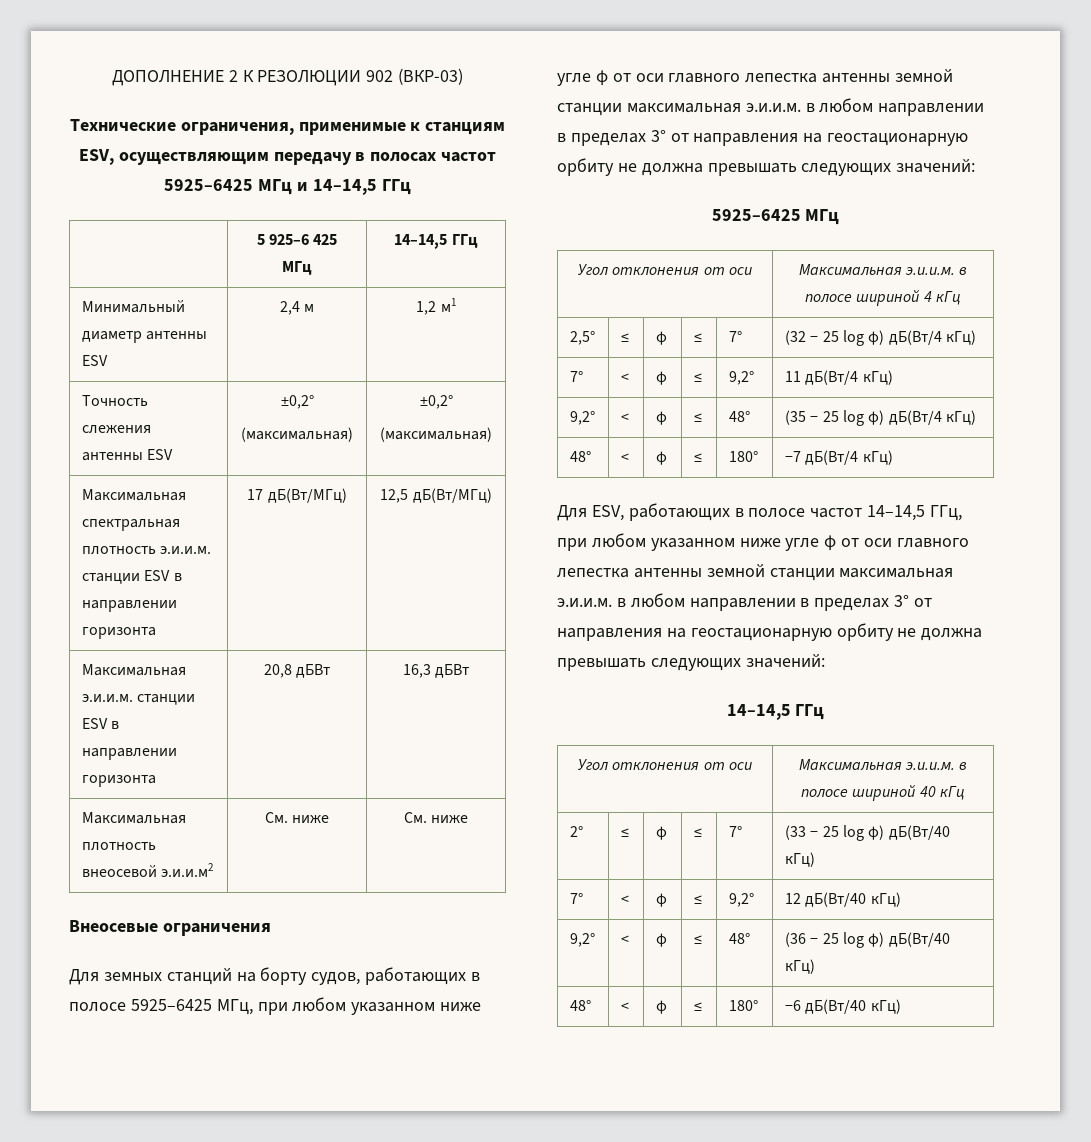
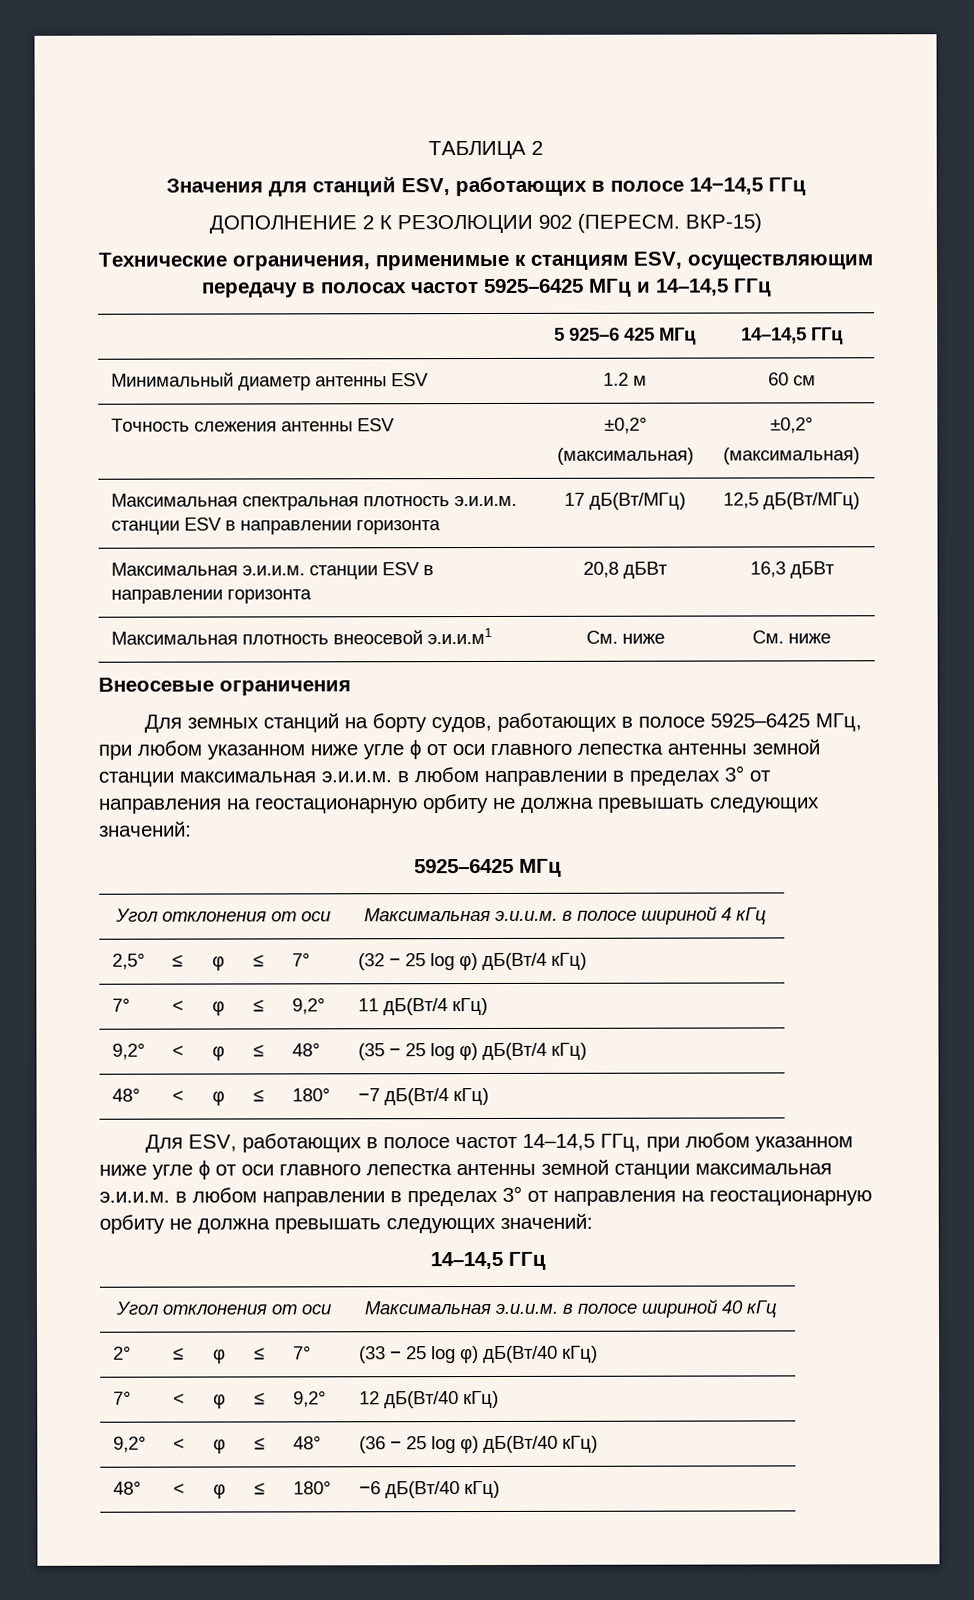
+ ТАБЛИЦА 2
+ Значения для станций ESV, работающих в полосе 14−14,5 ГГц
- ДОПОЛНЕНИЕ 2 К РЕЗОЛЮЦИИ 902 (ВКР-03)
+ ДОПОЛНЕНИЕ 2 К РЕЗОЛЮЦИИ 902 (ПЕРЕСМ. ВКР-15)
- Минимальный диаметр антенны ESV | 2,4 м | 1,2 м1
+ Минимальный диаметр антенны ESV | 1.2 м | 60 см
- Максимальная плотность внеосевой э.и.и.м2 | См. ниже | См. ниже
+ Максимальная плотность внеосевой э.и.и.м1 | См. ниже | См. ниже

